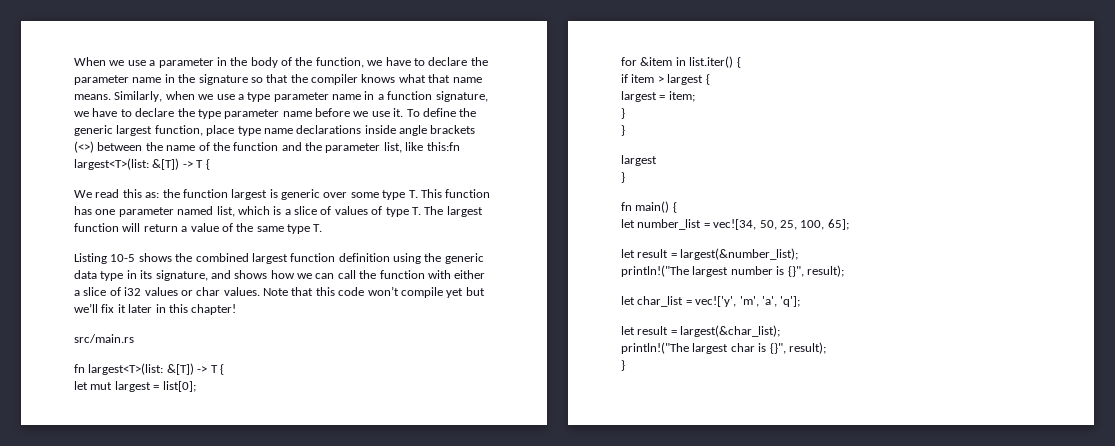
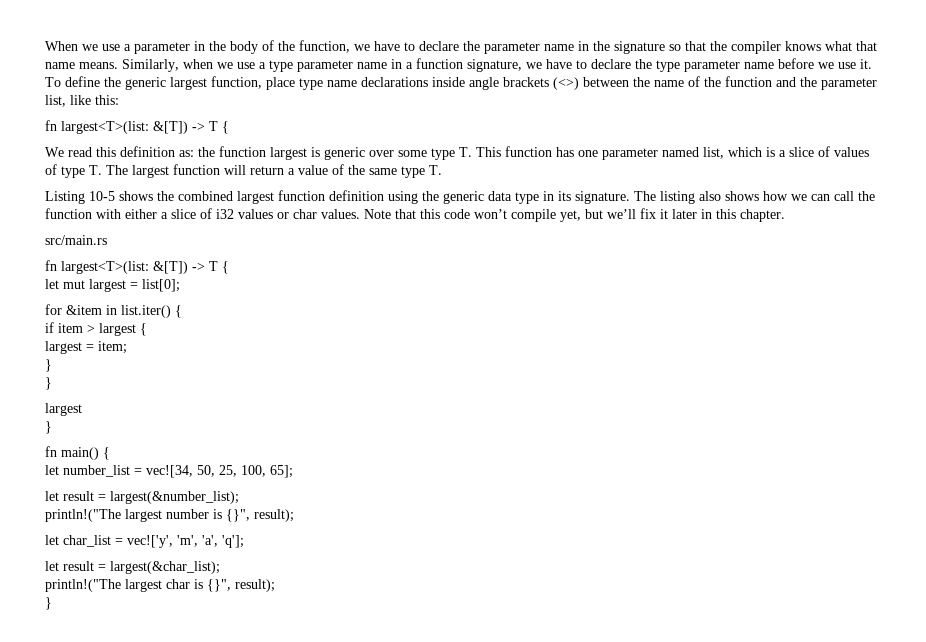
- To define the generic largest function, place type name declarations inside angle brackets (<>) between the name of the function and the parameter list, like this:fn largest<T>(list: &[T]) -> T {
+ To define the generic largest function, place type name declarations inside angle brackets (<>) between the name of the function and the parameter list, like this:
+ fn largest<T>(list: &[T]) -> T {
- We read this as: the function largest is generic over some type T. This function has one parameter named list, which is a slice of values of type T. The largest function will return a value of the same type T.
+ We read this definition as: the function largest is generic over some type T. This function has one parameter named list, which is a slice of values of type T. The largest function will return a value of the same type T.
- Listing 10-5 shows the combined largest function definition using the generic data type in its signature, and shows how we can call the function with either a slice of i32 values or char values.
+ Listing 10-5 shows the combined largest function definition using the generic data type in its signature. The listing also shows how we can call the function with either a slice of i32 values or char values.
- Note that this code won’t compile yet but we’ll fix it later in this chapter!
+ Note that this code won’t compile yet, but we’ll fix it later in this chapter.

